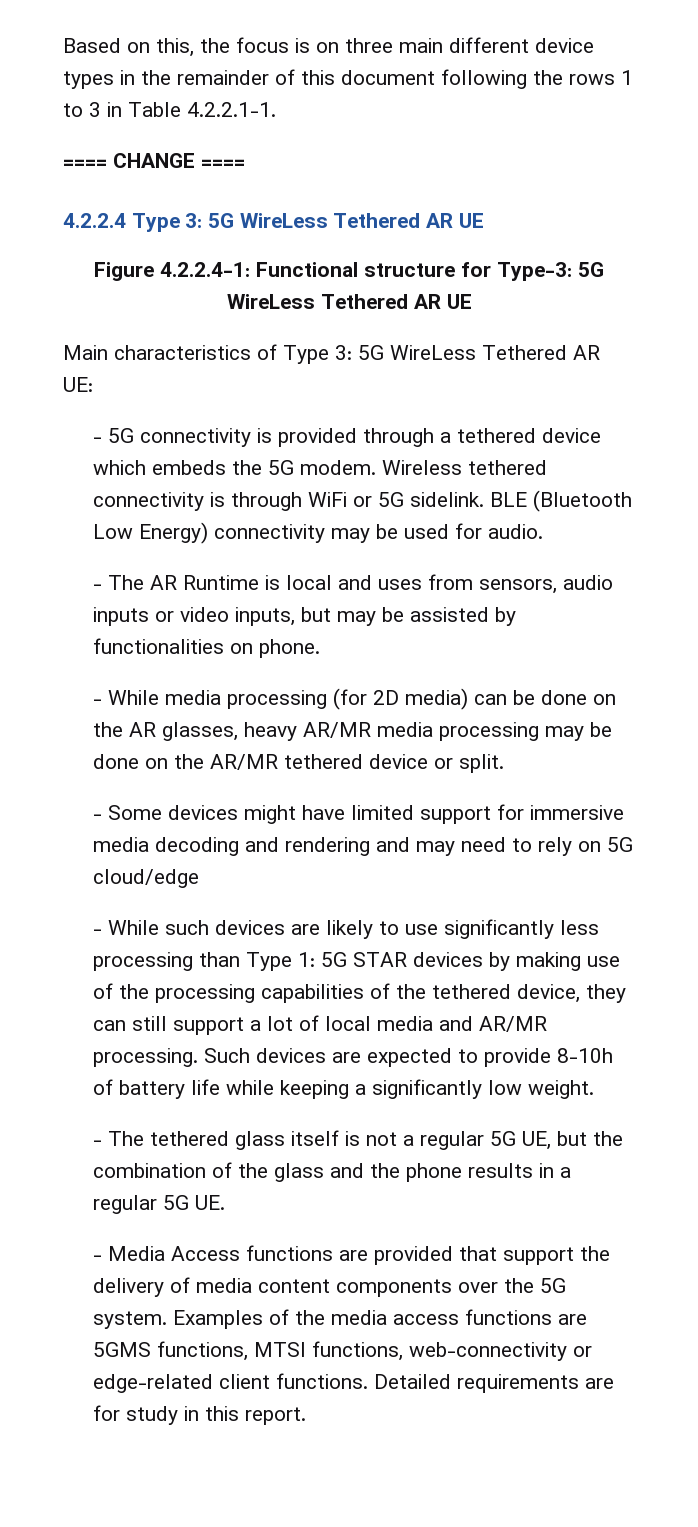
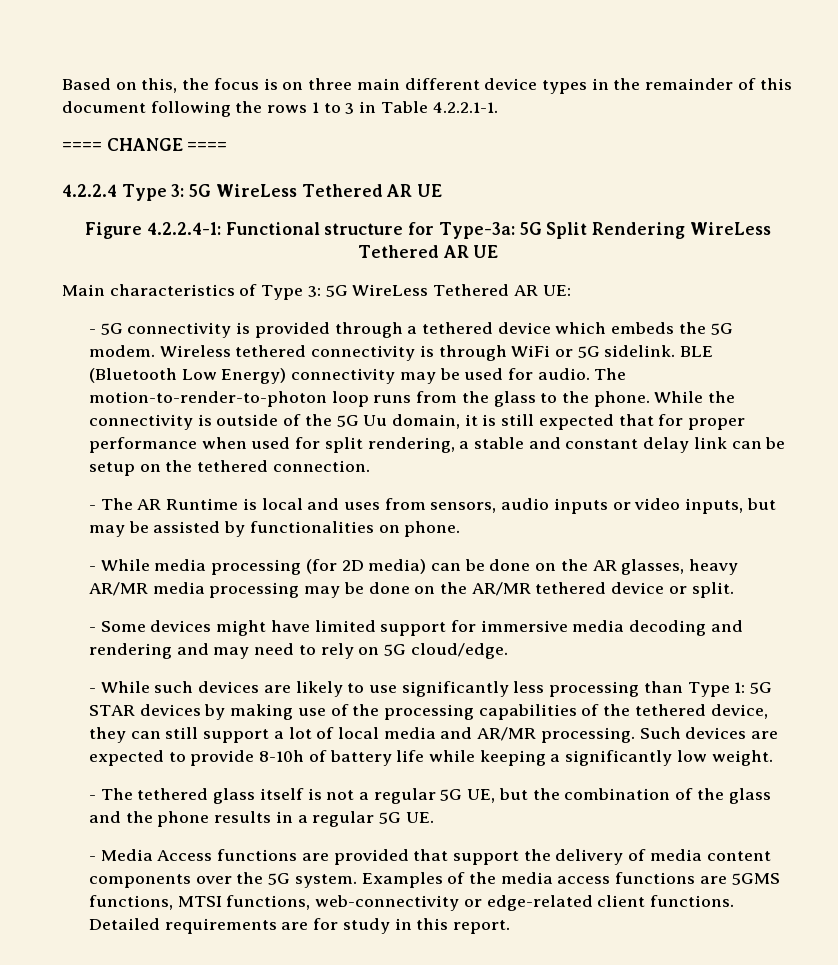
- Figure 4.2.2.4-1: Functional structure for Type-3: 5G WireLess Tethered AR UE
+ Figure 4.2.2.4-1: Functional structure for Type-3a: 5G Split Rendering WireLess Tethered AR UE
+ The motion-to-render-to-photon loop runs from the glass to the phone. While the connectivity is outside of the 5G Uu domain, it is still expected that for proper performance when used for split rendering, a stable and constant delay link can be setup on the tethered connection.
- - Some devices might have limited support for immersive media decoding and rendering and may need to rely on 5G cloud/edge
+ - Some devices might have limited support for immersive media decoding and rendering and may need to rely on 5G cloud/edge.

